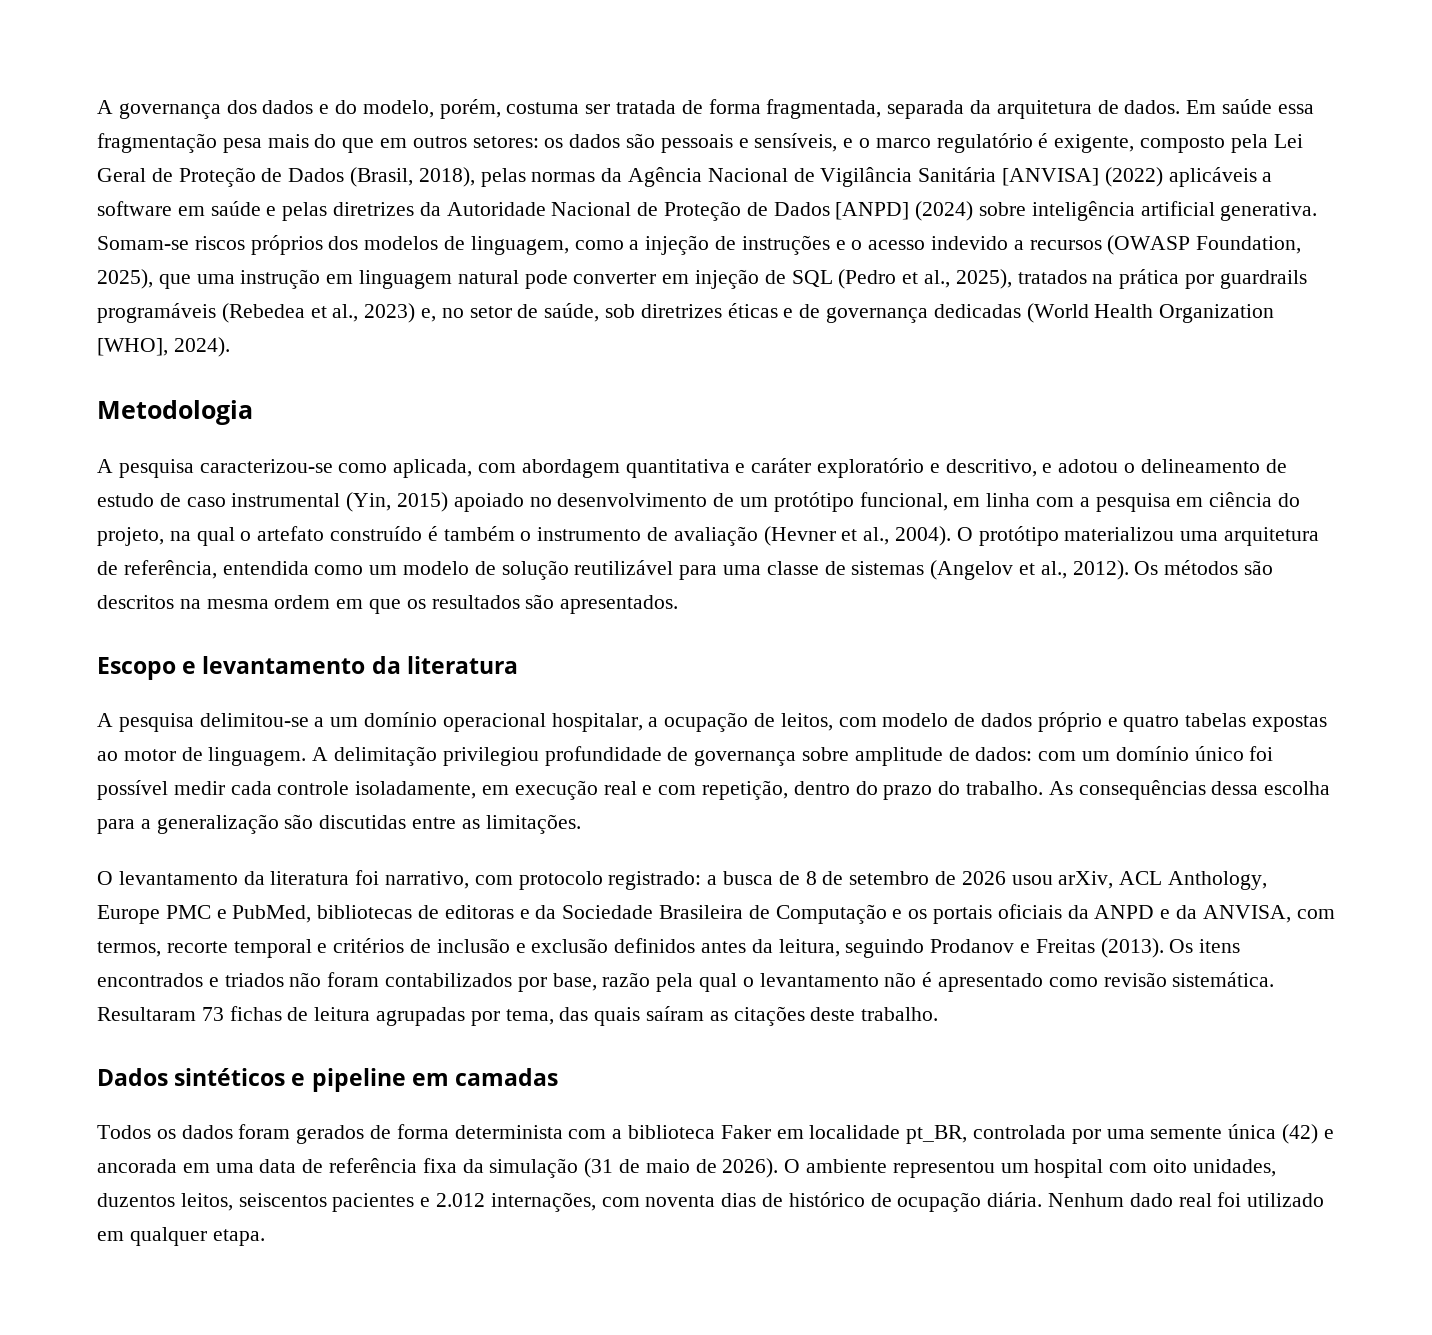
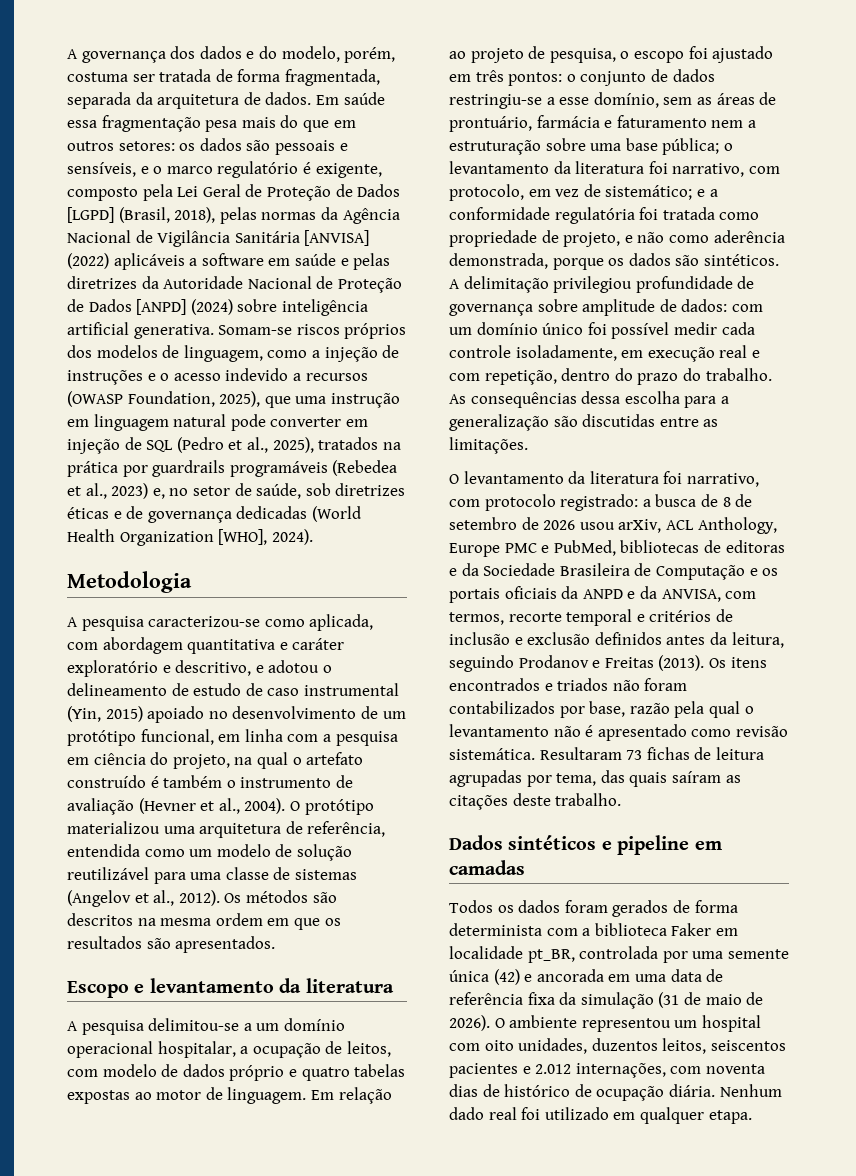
- os dados são pessoais e sensíveis, e o marco regulatório é exigente, composto pela Lei Geral de Proteção de Dados (Brasil, 2018), pelas normas da Agência Nacional de Vigilância Sanitária [ANVISA] (2022) aplicáveis a software em saúde e pelas diretrizes da Autoridade Nacional de Proteção de Dados [ANPD] (2024) sobre inteligência artificial generativa.
+ os dados são pessoais e sensíveis, e o marco regulatório é exigente, composto pela Lei Geral de Proteção de Dados [LGPD] (Brasil, 2018), pelas normas da Agência Nacional de Vigilância Sanitária [ANVISA] (2022) aplicáveis a software em saúde e pelas diretrizes da Autoridade Nacional de Proteção de Dados [ANPD] (2024) sobre inteligência artificial generativa.
+ Em relação ao projeto de pesquisa, o escopo foi ajustado em três pontos: o conjunto de dados restringiu-se a esse domínio, sem as áreas de prontuário, farmácia e faturamento nem a estruturação sobre uma base pública; o levantamento da literatura foi narrativo, com protocolo, em vez de sistemático; e a conformidade regulatória foi tratada como propriedade de projeto, e não como aderência demonstrada, porque os dados são sintéticos.

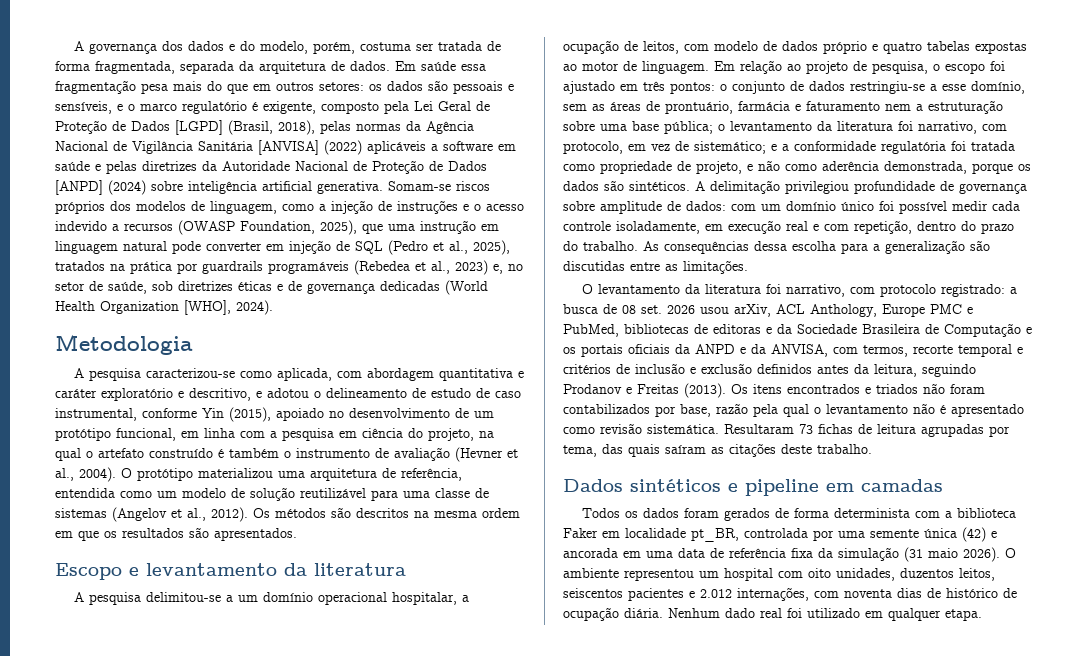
- A pesquisa caracterizou-se como aplicada, com abordagem quantitativa e caráter exploratório e descritivo, e adotou o delineamento de estudo de caso instrumental (Yin, 2015) apoiado no desenvolvimento de um protótipo funcional, em linha com a pesquisa em ciência do projeto, na qual o artefato construído é também o instrumento de avaliação (Hevner et al., 2004).
+ A pesquisa caracterizou-se como aplicada, com abordagem quantitativa e caráter exploratório e descritivo, e adotou o delineamento de estudo de caso instrumental, conforme Yin (2015), apoiado no desenvolvimento de um protótipo funcional, em linha com a pesquisa em ciência do projeto, na qual o artefato construído é também o instrumento de avaliação (Hevner et al., 2004).
- O levantamento da literatura foi narrativo, com protocolo registrado: a busca de 8 de setembro de 2026 usou arXiv, ACL Anthology, Europe PMC e PubMed, bibliotecas de editoras e da Sociedade Brasileira de Computação e os portais oficiais da ANPD e da ANVISA, com termos, recorte temporal e critérios de inclusão e exclusão definidos antes da leitura, seguindo Prodanov e Freitas (2013).
+ O levantamento da literatura foi narrativo, com protocolo registrado: a busca de 08 set. 2026 usou arXiv, ACL Anthology, Europe PMC e PubMed, bibliotecas de editoras e da Sociedade Brasileira de Computação e os portais oficiais da ANPD e da ANVISA, com termos, recorte temporal e critérios de inclusão e exclusão definidos antes da leitura, seguindo Prodanov e Freitas (2013).
- Todos os dados foram gerados de forma determinista com a biblioteca Faker em localidade pt_BR, controlada por uma semente única (42) e ancorada em uma data de referência fixa da simulação (31 de maio de 2026).
+ Todos os dados foram gerados de forma determinista com a biblioteca Faker em localidade pt_BR, controlada por uma semente única (42) e ancorada em uma data de referência fixa da simulação (31 maio 2026).

